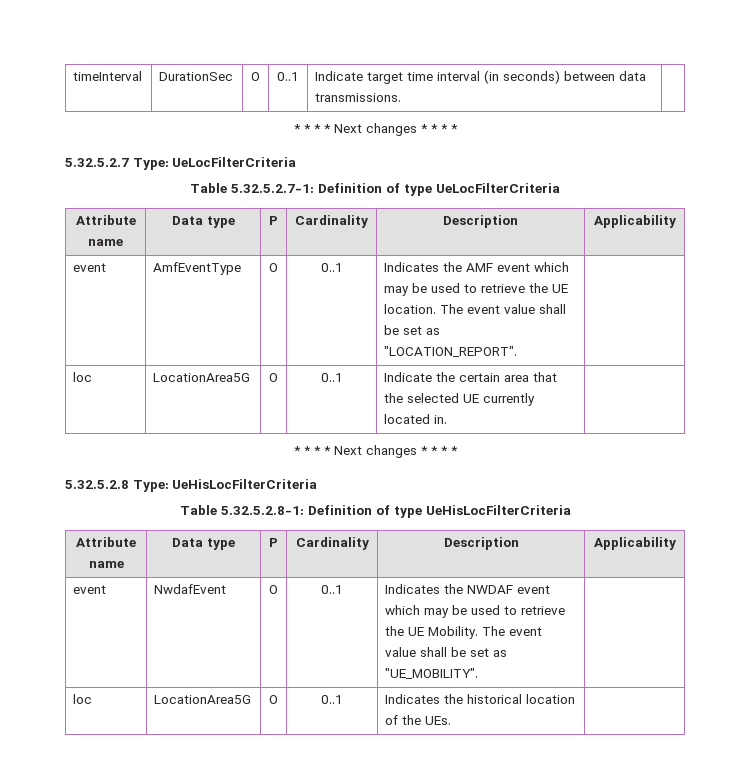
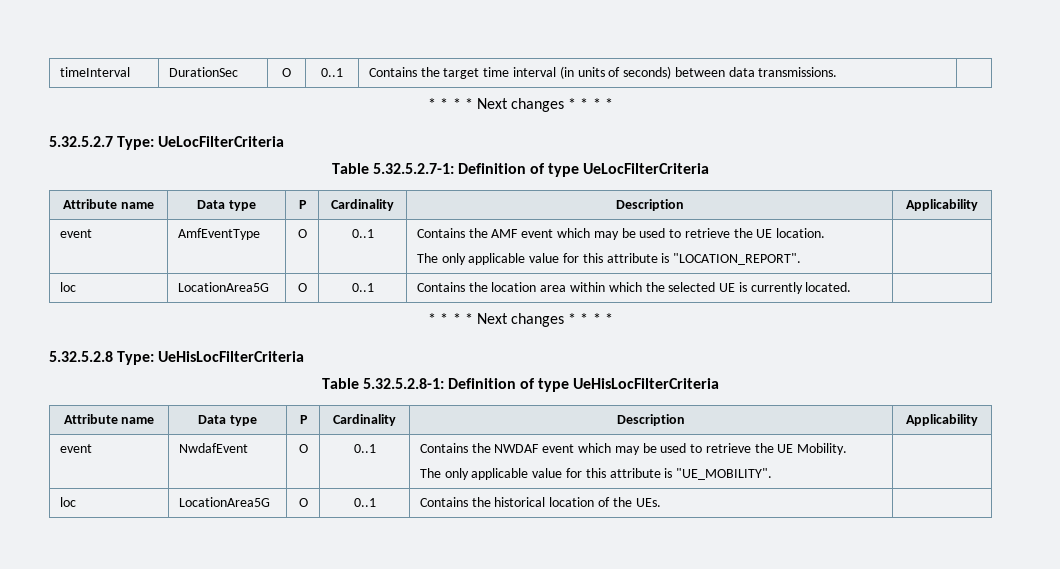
- timeInterval | DurationSec | O | 0..1 | Indicate target time interval (in seconds) between data transmissions. |
+ timeInterval | DurationSec | O | 0..1 | Contains the target time interval (in units of seconds) between data transmissions. |
- event | AmfEventType | O | 0..1 | Indicates the AMF event which may be used to retrieve the UE location. The event value shall be set as "LOCATION_REPORT". |
+ event | AmfEventType | O | 0..1 | Contains the AMF event which may be used to retrieve the UE location.
+ The only applicable value for this attribute is "LOCATION_REPORT". |
- loc | LocationArea5G | O | 0..1 | Indicate the certain area that the selected UE currently located in. |
+ loc | LocationArea5G | O | 0..1 | Contains the location area within which the selected UE is currently located. |
- event | NwdafEvent | O | 0..1 | Indicates the NWDAF event which may be used to retrieve the UE Mobility. The event value shall be set as "UE_MOBILITY". |
+ event | NwdafEvent | O | 0..1 | Contains the NWDAF event which may be used to retrieve the UE Mobility.
+ The only applicable value for this attribute is "UE_MOBILITY". |
- loc | LocationArea5G | O | 0..1 | Indicates the historical location of the UEs. |
+ loc | LocationArea5G | O | 0..1 | Contains the historical location of the UEs. |

